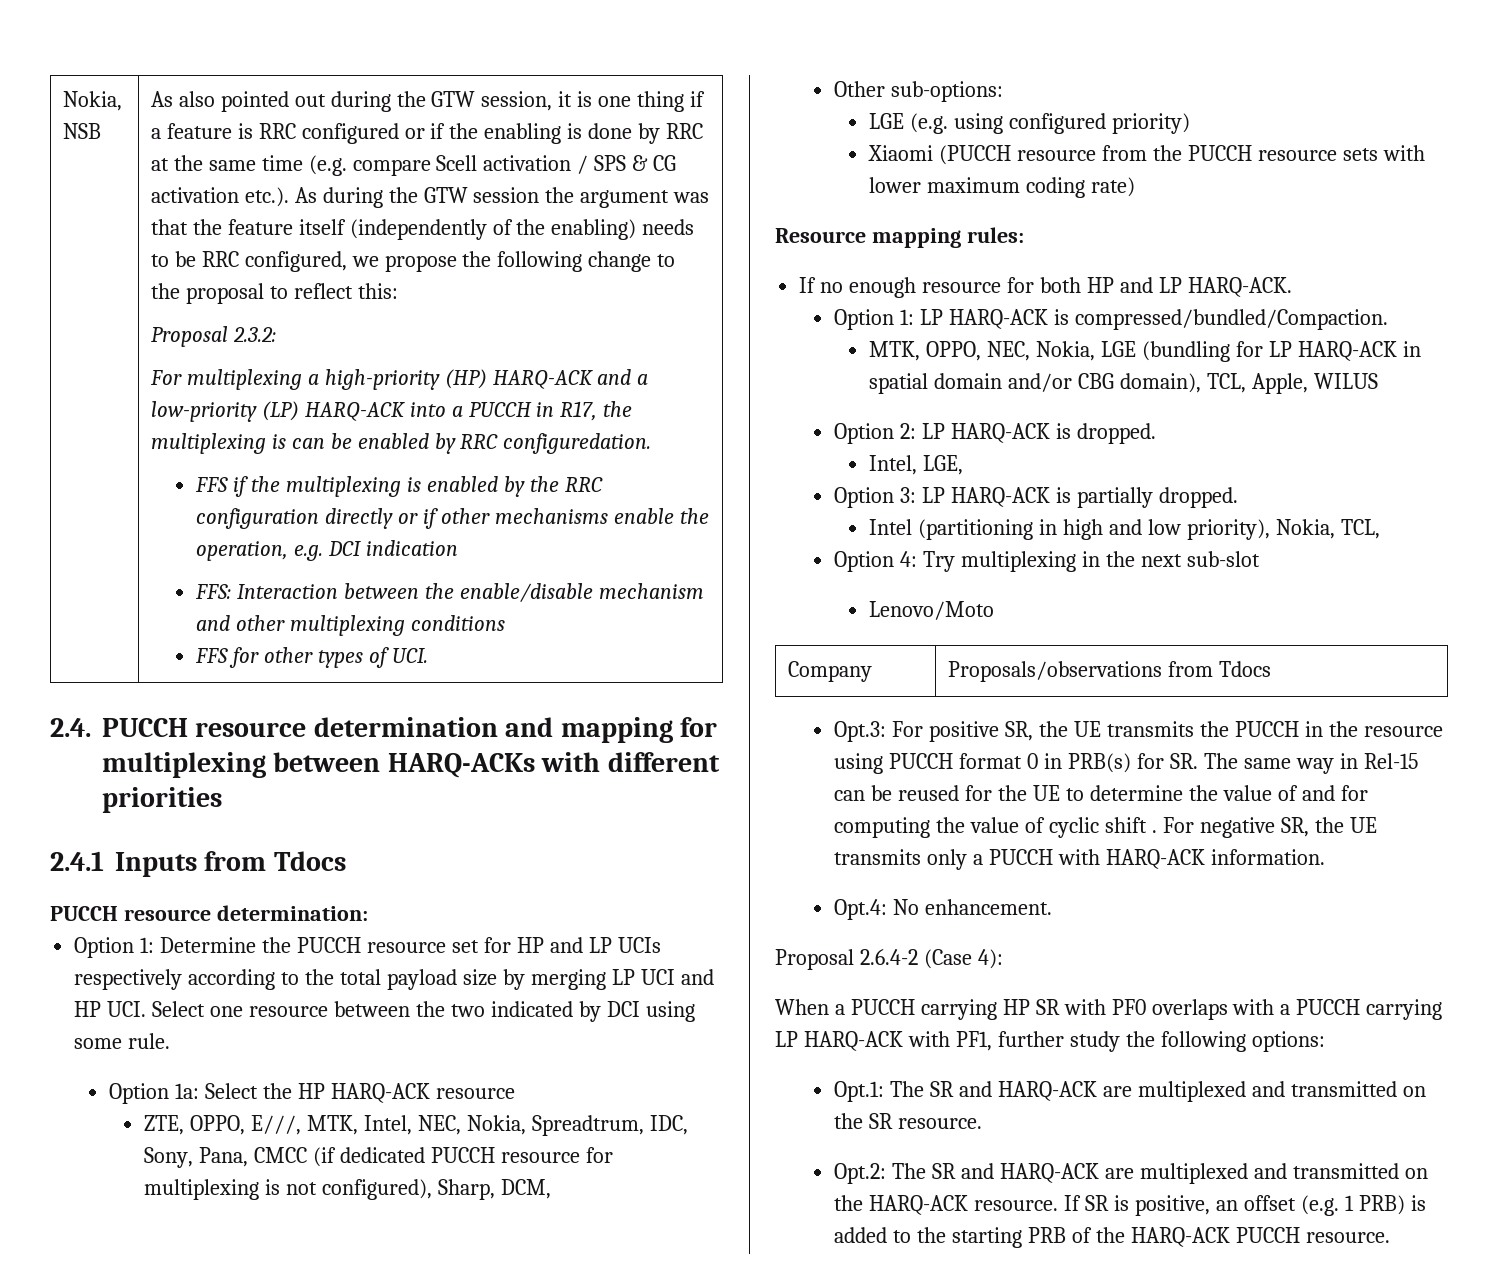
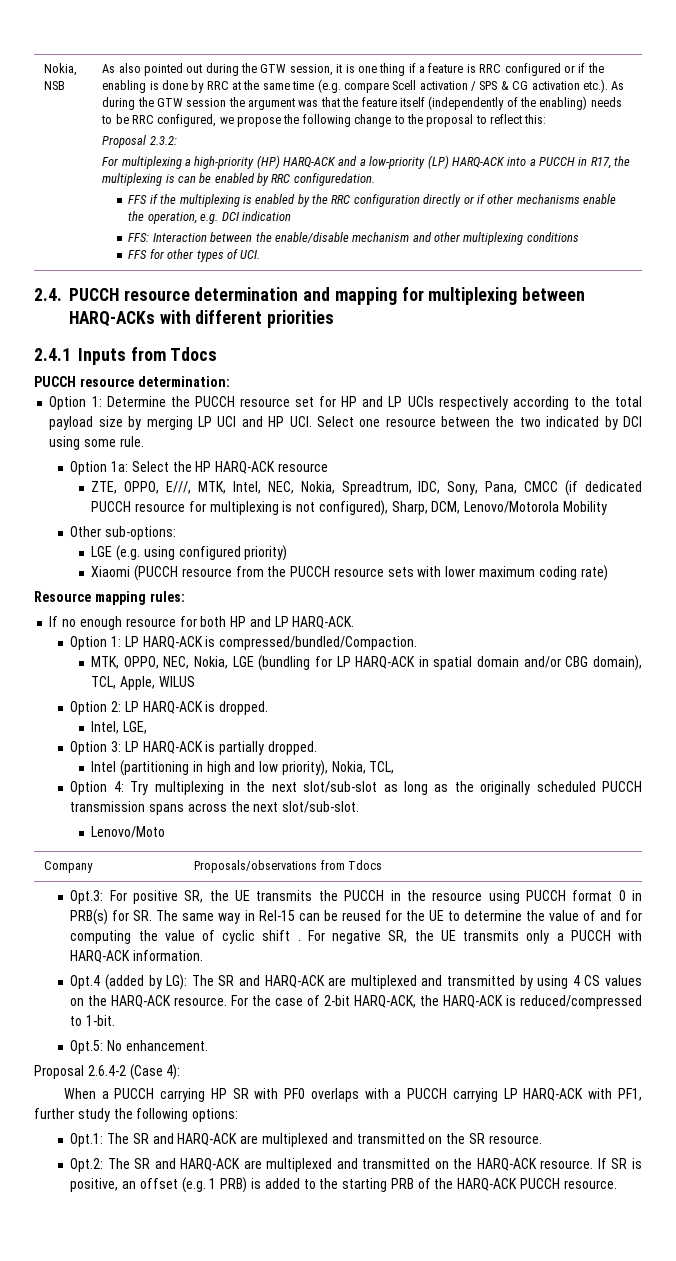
- ZTE, OPPO, E///, MTK, Intel, NEC, Nokia, Spreadtrum, IDC, Sony, Pana, CMCC (if dedicated PUCCH resource for multiplexing is not configured), Sharp, DCM,
+ ZTE, OPPO, E///, MTK, Intel, NEC, Nokia, Spreadtrum, IDC, Sony, Pana, CMCC (if dedicated PUCCH resource for multiplexing is not configured), Sharp, DCM, Lenovo/Motorola Mobility
- Option 4: Try multiplexing in the next sub-slot
+ Option 4: Try multiplexing in the next slot/sub-slot as long as the originally scheduled PUCCH transmission spans across the next slot/sub-slot.
- Opt.4: No enhancement.
+ Opt.4 (added by LG): The SR and HARQ-ACK are multiplexed and transmitted by using 4 CS values on the HARQ-ACK resource. For the case of 2-bit HARQ-ACK, the HARQ-ACK is reduced/compressed to 1-bit.
+ Opt.5: No enhancement.

